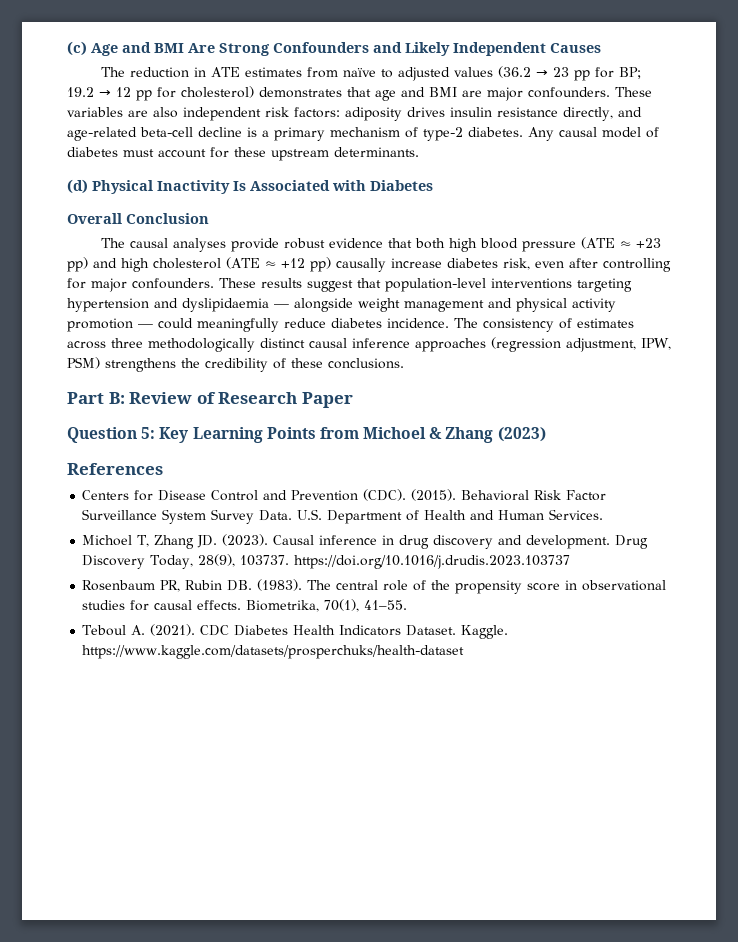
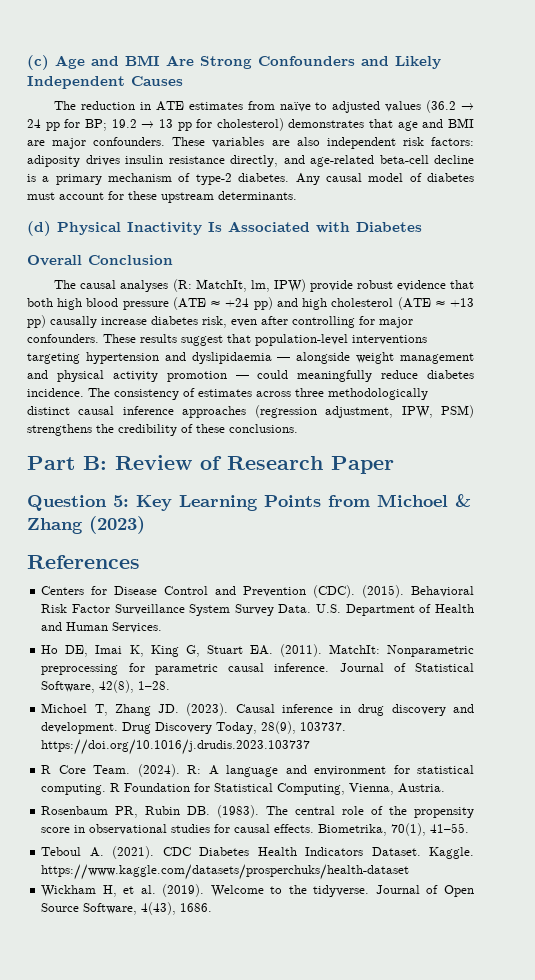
- The reduction in ATE estimates from naïve to adjusted values (36.2 → 23 pp for BP; 19.2 → 12 pp for cholesterol) demonstrates that age and BMI are major confounders.
+ The reduction in ATE estimates from naïve to adjusted values (36.2 → 24 pp for BP; 19.2 → 13 pp for cholesterol) demonstrates that age and BMI are major confounders.
- The causal analyses provide robust evidence that both high blood pressure (ATE ≈ +23 pp) and high cholesterol (ATE ≈ +12 pp) causally increase diabetes risk, even after controlling for major confounders.
+ The causal analyses (R: MatchIt, lm, IPW) provide robust evidence that both high blood pressure (ATE ≈ +24 pp) and high cholesterol (ATE ≈ +13 pp) causally increase diabetes risk, even after controlling for major confounders.
+ Ho DE, Imai K, King G, Stuart EA. (2011). MatchIt: Nonparametric preprocessing for parametric causal inference. Journal of Statistical Software, 42(8), 1–28.
+ R Core Team. (2024). R: A language and environment for statistical computing. R Foundation for Statistical Computing, Vienna, Austria.
+ Wickham H, et al. (2019). Welcome to the tidyverse. Journal of Open Source Software, 4(43), 1686.

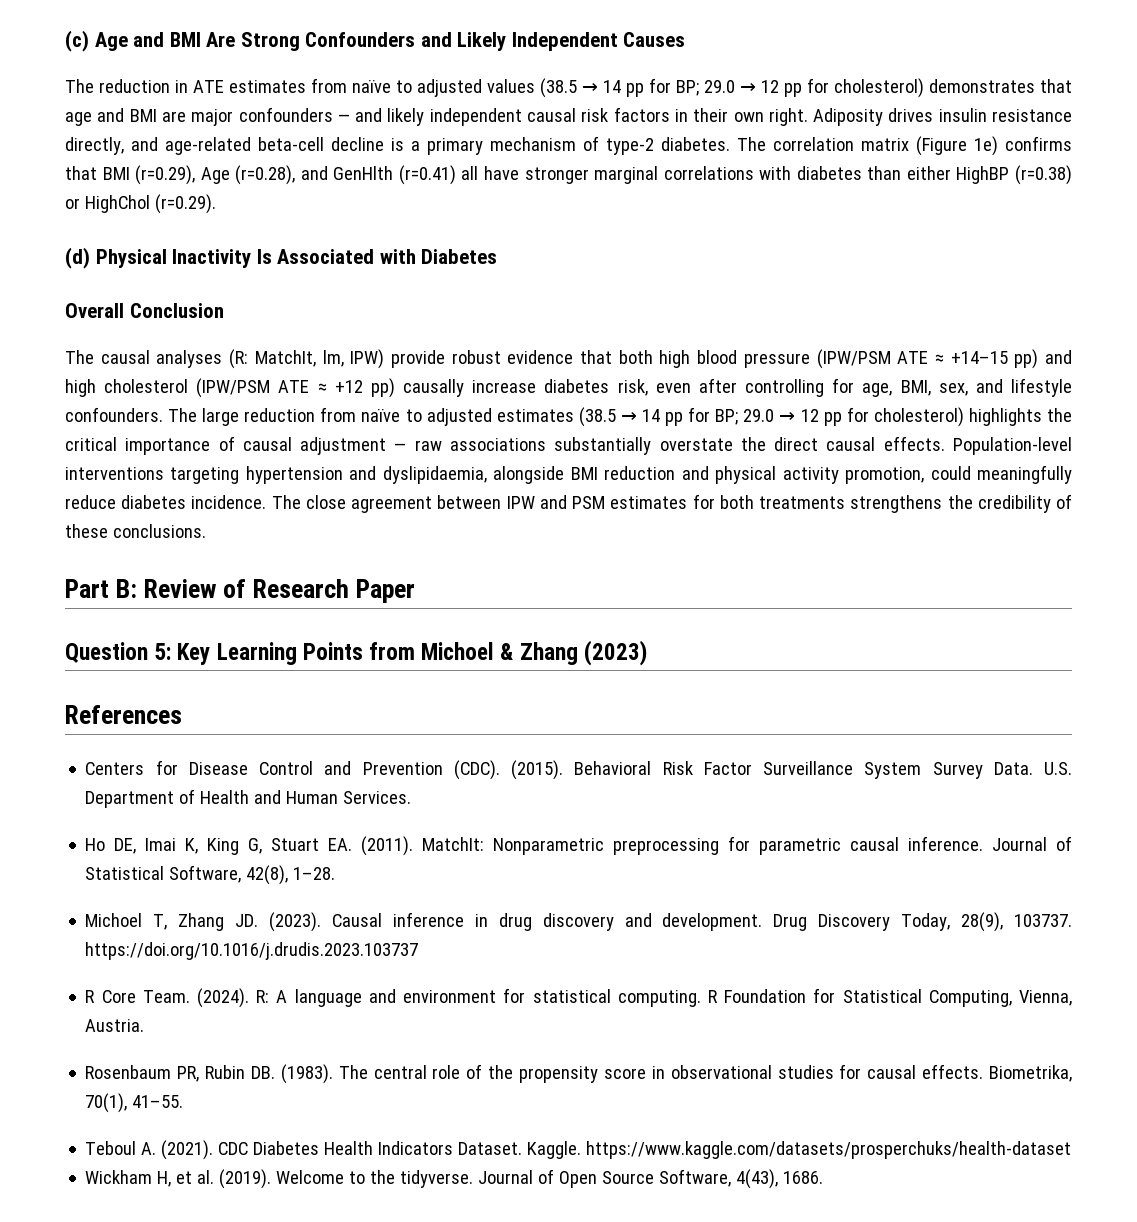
- The reduction in ATE estimates from naïve to adjusted values (36.2 → 24 pp for BP; 19.2 → 13 pp for cholesterol) demonstrates that age and BMI are major confounders. These variables are also independent risk factors: adiposity drives insulin resistance directly, and age-related beta-cell decline is a primary mechanism of type-2 diabetes.
+ The reduction in ATE estimates from naïve to adjusted values (38.5 → 14 pp for BP; 29.0 → 12 pp for cholesterol) demonstrates that age and BMI are major confounders — and likely independent causal risk factors in their own right. Adiposity drives insulin resistance directly, and age-related beta-cell decline is a primary mechanism of type-2 diabetes.
- Any causal model of diabetes must account for these upstream determinants.
+ The correlation matrix (Figure 1e) confirms that BMI (r=0.29), Age (r=0.28), and GenHlth (r=0.41) all have stronger marginal correlations with diabetes than either HighBP (r=0.38) or HighChol (r=0.29).
- The causal analyses (R: MatchIt, lm, IPW) provide robust evidence that both high blood pressure (ATE ≈ +24 pp) and high cholesterol (ATE ≈ +13 pp) causally increase diabetes risk, even after controlling for major confounders. These results suggest that population-level interventions targeting hypertension and dyslipidaemia — alongside weight management and physical activity promotion — could meaningfully reduce diabetes incidence.
+ The causal analyses (R: MatchIt, lm, IPW) provide robust evidence that both high blood pressure (IPW/PSM ATE ≈ +14–15 pp) and high cholesterol (IPW/PSM ATE ≈ +12 pp) causally increase diabetes risk, even after controlling for age, BMI, sex, and lifestyle confounders. The large reduction from naïve to adjusted estimates (38.5 → 14 pp for BP; 29.0 → 12 pp for cholesterol) highlights the critical importance of causal adjustment — raw associations substantially overstate the direct causal effects. Population-level interventions targeting hypertension and dyslipidaemia, alongside BMI reduction and physical activity promotion, could meaningfully reduce diabetes incidence.
- The consistency of estimates across three methodologically distinct causal inference approaches (regression adjustment, IPW, PSM) strengthens the credibility of these conclusions.
+ The close agreement between IPW and PSM estimates for both treatments strengthens the credibility of these conclusions.

